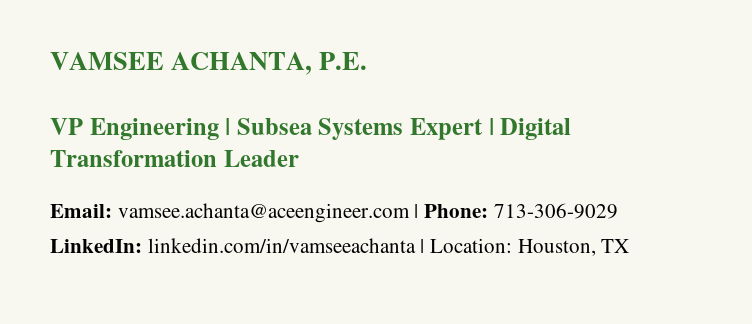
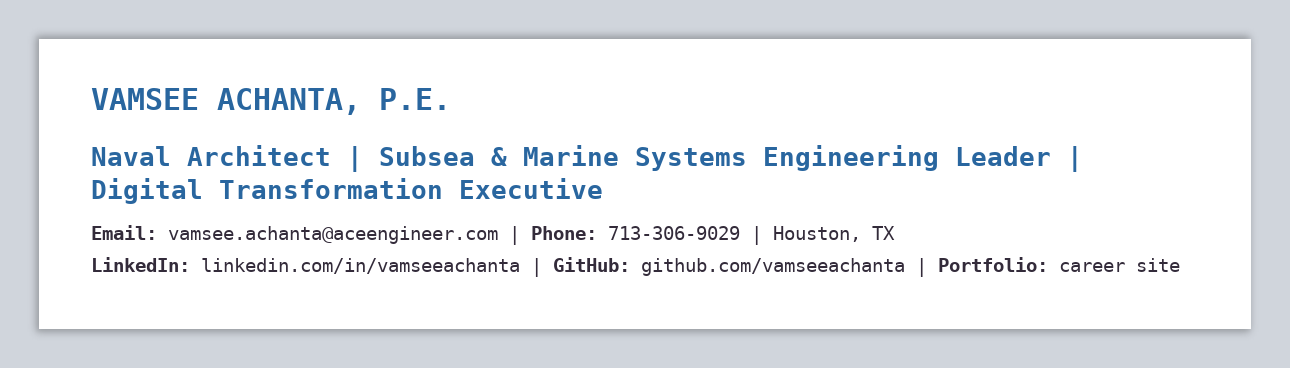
- VP Engineering | Subsea Systems Expert | Digital Transformation Leader
+ Naval Architect | Subsea & Marine Systems Engineering Leader | Digital Transformation Executive
- Email: vamsee.achanta@aceengineer.com | Phone: 713-306-9029
+ Email: vamsee.achanta@aceengineer.com | Phone: 713-306-9029 | Houston, TX
- LinkedIn: linkedin.com/in/vamseeachanta | Location: Houston, TX
+ LinkedIn: linkedin.com/in/vamseeachanta | GitHub: github.com/vamseeachanta | Portfolio: career site

